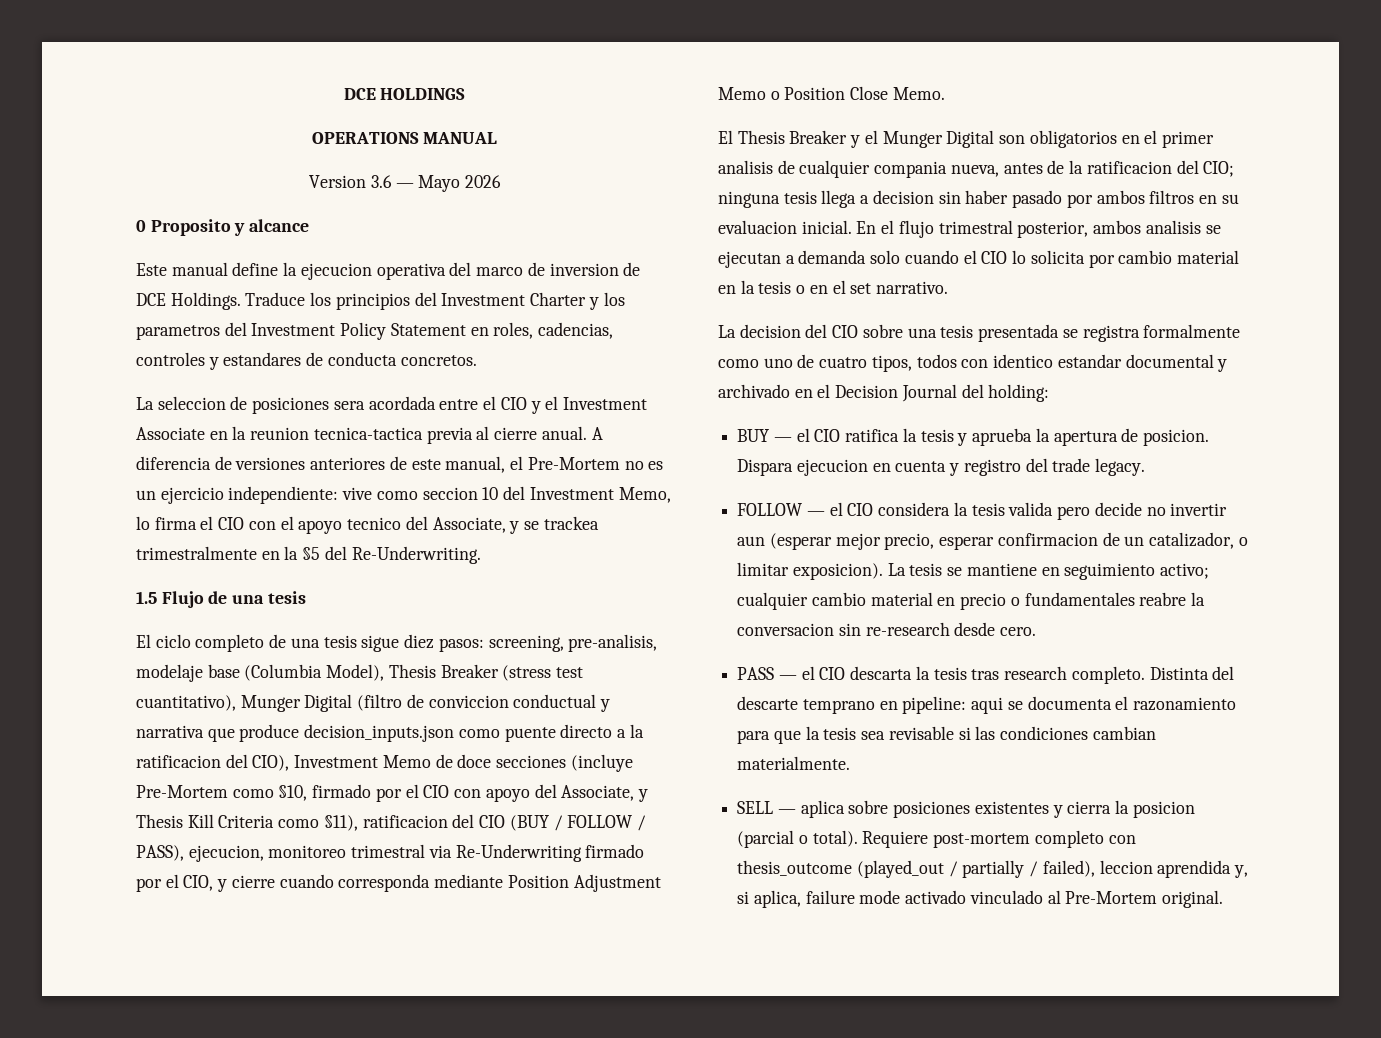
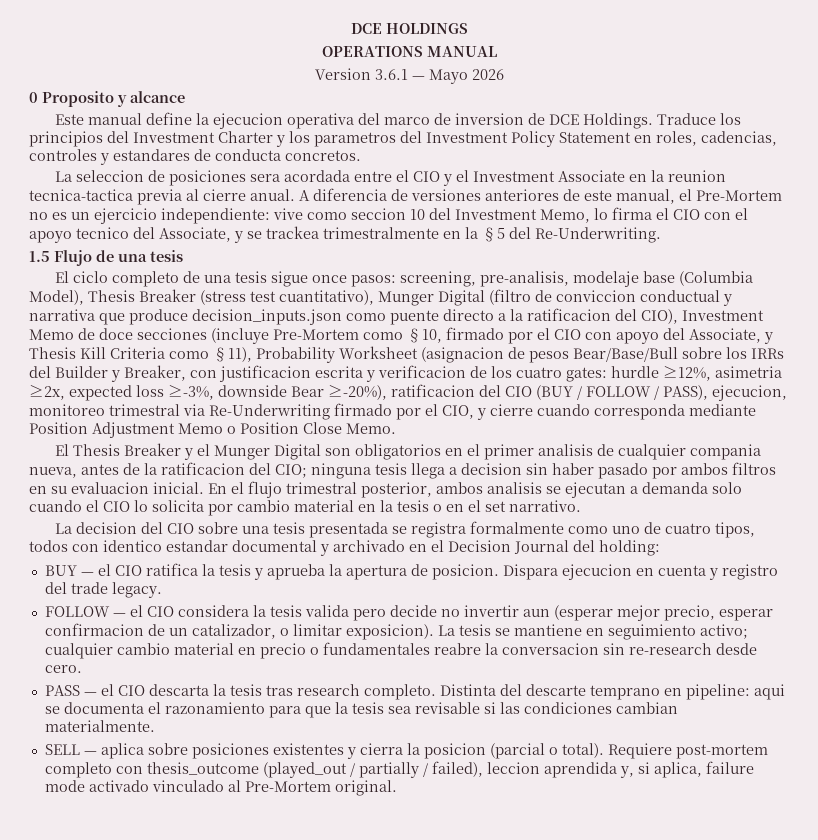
- Version 3.6 — Mayo 2026
+ Version 3.6.1 — Mayo 2026
- El ciclo completo de una tesis sigue diez pasos:
+ El ciclo completo de una tesis sigue once pasos:
- screening, pre-analisis, modelaje base (Columbia Model), Thesis Breaker (stress test cuantitativo), Munger Digital (filtro de conviccion conductual y narrativa que produce decision_inputs.json como puente directo a la ratificacion del CIO), Investment Memo de doce secciones (incluye Pre-Mortem como §10, firmado por el CIO con apoyo del Associate, y Thesis Kill Criteria como §11), ratificacion del CIO (BUY / FOLLOW / PASS), ejecucion, monitoreo trimestral via Re-Underwriting firmado por el CIO, y cierre cuando corresponda mediante Position Adjustment Memo o Position Close Memo.
+ screening, pre-analisis, modelaje base (Columbia Model), Thesis Breaker (stress test cuantitativo), Munger Digital (filtro de conviccion conductual y narrativa que produce decision_inputs.json como puente directo a la ratificacion del CIO), Investment Memo de doce secciones (incluye Pre-Mortem como §10, firmado por el CIO con apoyo del Associate, y Thesis Kill Criteria como §11), Probability Worksheet (asignacion de pesos Bear/Base/Bull sobre los IRRs del Builder y Breaker, con justificacion escrita y verificacion de los cuatro gates: hurdle ≥12%, asimetria ≥2x, expected loss ≥-3%, downside Bear ≥-20%), ratificacion del CIO (BUY / FOLLOW / PASS), ejecucion, monitoreo trimestral via Re-Underwriting firmado por el CIO, y cierre cuando corresponda mediante Position Adjustment Memo o Position Close Memo.

